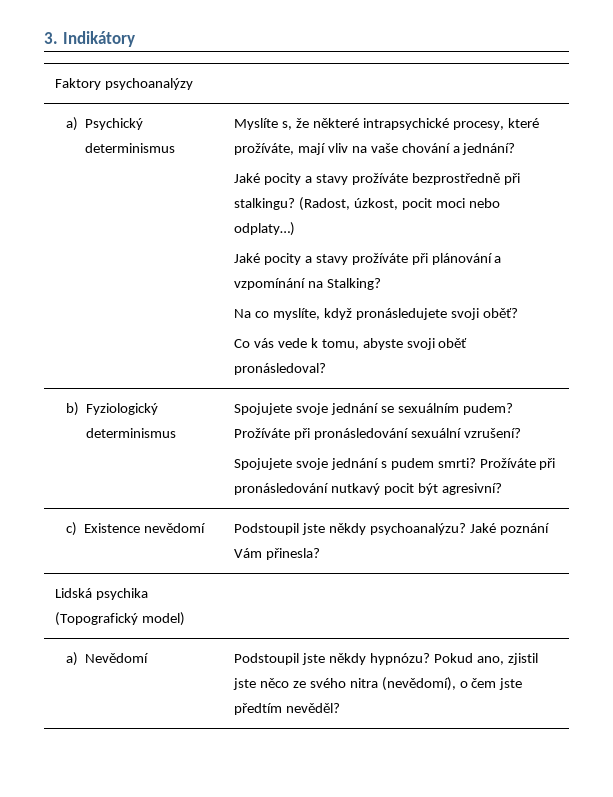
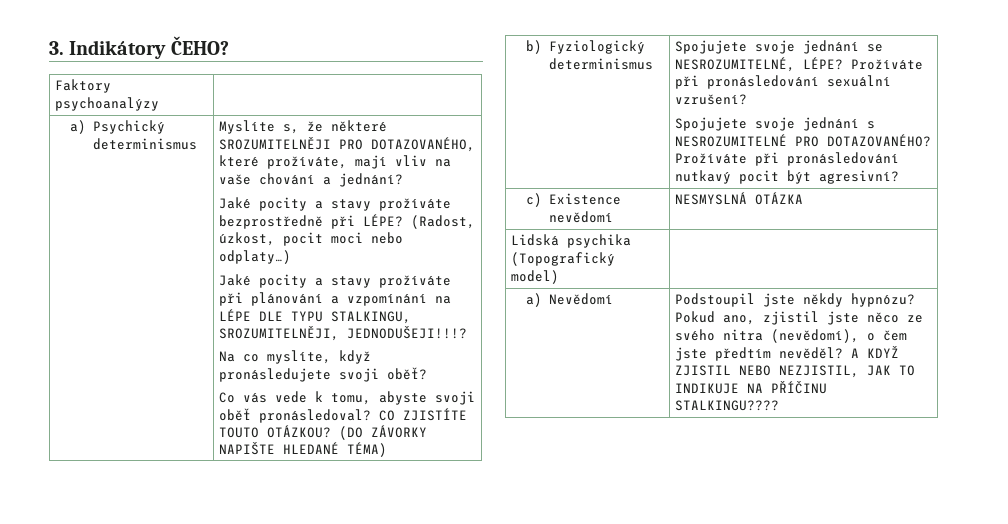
- 3. Indikátory
+ 3. Indikátory ČEHO?
- Myslíte s, že některé intrapsychické procesy, které prožíváte, mají vliv na vaše chování a jednání?
+ Myslíte s, že některé SROZUMITELNĚJI PRO DOTAZOVANÉHO, které prožíváte, mají vliv na vaše chování a jednání?
- Jaké pocity a stavy prožíváte bezprostředně při stalkingu?
+ Jaké pocity a stavy prožíváte bezprostředně při LÉPE?
- Jaké pocity a stavy prožíváte při plánování a vzpomínání na Stalking?
+ Jaké pocity a stavy prožíváte při plánování a vzpomínání na LÉPE DLE TYPU STALKINGU, SROZUMITELNĚJI, JEDNODUŠEJI!!!?
+ CO ZJISTÍTE TOUTO OTÁZKOU? (DO ZÁVORKY NAPIŠTE HLEDANÉ TÉMA)
- b) Fyziologický determinismus | Spojujete svoje jednání se sexuálním pudem? Prožíváte při pronásledování sexuální vzrušení?
- Spojujete svoje jednání s pudem smrti? Prožíváte při pronásledování nutkavý pocit být agresivní?
+ b) Fyziologický determinismus | Spojujete svoje jednání se NESROZUMITELNÉ, LÉPE? Prožíváte při pronásledování sexuální vzrušení?
+ Spojujete svoje jednání s NESROZUMITELNÉ PRO DOTAZOVANÉHO? Prožíváte při pronásledování nutkavý pocit být agresivní?
- c) Existence nevědomí | Podstoupil jste někdy psychoanalýzu? Jaké poznání Vám přinesla?
+ c) Existence nevědomí | NESMYSLNÁ OTÁZKA
- a) Nevědomí | Podstoupil jste někdy hypnózu? Pokud ano, zjistil jste něco ze svého nitra (nevědomí), o čem jste předtím nevěděl?
+ a) Nevědomí | Podstoupil jste někdy hypnózu? Pokud ano, zjistil jste něco ze svého nitra (nevědomí), o čem jste předtím nevěděl? A KDYŽ ZJISTIL NEBO NEZJISTIL, JAK TO INDIKUJE NA PŘÍČINU STALKINGU????

